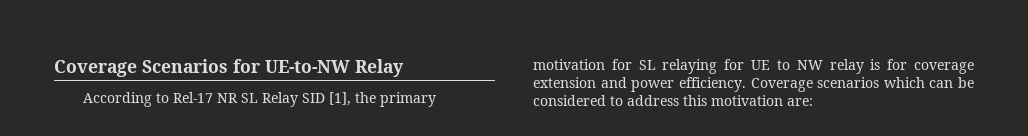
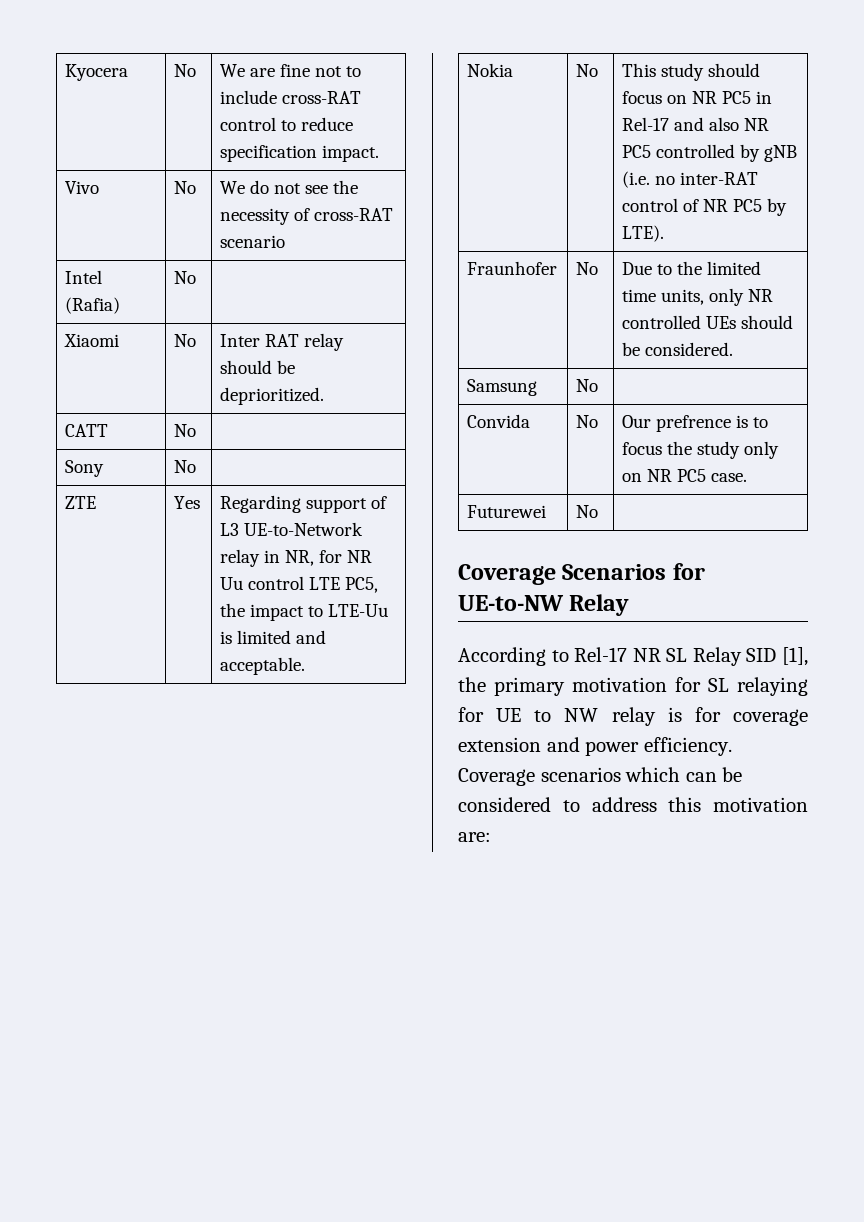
+ Kyocera | No | We are fine not to include cross-RAT control to reduce specification impact.
+ Vivo | No | We do not see the necessity of cross-RAT scenario
+ Intel (Rafia) | No |
+ Xiaomi | No | Inter RAT relay should be deprioritized.
+ CATT | No |
+ Sony | No |
+ ZTE | Yes | Regarding support of L3 UE-to-Network relay in NR, for NR Uu control LTE PC5, the impact to LTE-Uu is limited and acceptable.
+ Nokia | No | This study should focus on NR PC5 in Rel-17 and also NR PC5 controlled by gNB (i.e. no inter-RAT control of NR PC5 by LTE).
+ Fraunhofer | No | Due to the limited time units, only NR controlled UEs should be considered.
+ Samsung | No |
+ Convida | No | Our prefrence is to focus the study only on NR PC5 case.
+ Futurewei | No |

